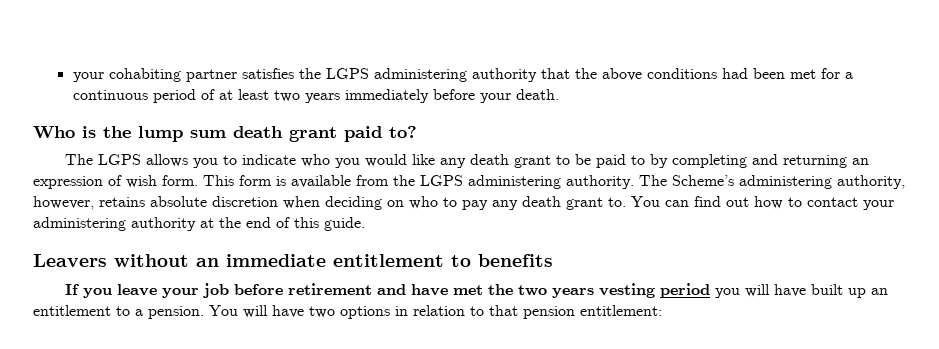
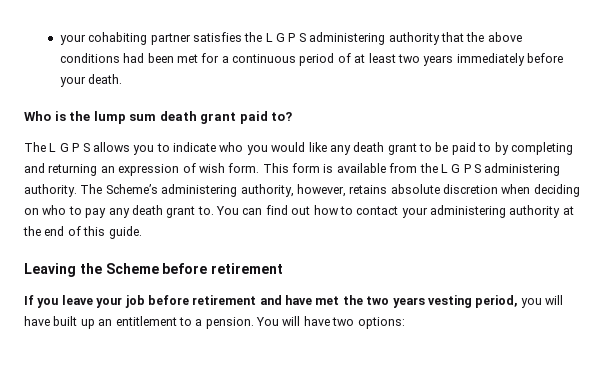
- your cohabiting partner satisfies the LGPS administering authority that the above conditions had been met for a continuous period of at least two years immediately before your death.
+ your cohabiting partner satisfies the L G P S administering authority that the above conditions had been met for a continuous period of at least two years immediately before your death.
- The LGPS allows you to indicate who you would like any death grant to be paid to by completing and returning an expression of wish form.
+ The L G P S allows you to indicate who you would like any death grant to be paid to by completing and returning an expression of wish form.
- This form is available from the LGPS administering authority.
+ This form is available from the L G P S administering authority.
- Leavers without an immediate entitlement to benefits
+ Leaving the Scheme before retirement
- If you leave your job before retirement and have met the two years vesting period you will have built up an entitlement to a pension.
+ If you leave your job before retirement and have met the two years vesting period, you will have built up an entitlement to a pension.
- You will have two options in relation to that pension entitlement:
+ You will have two options:

